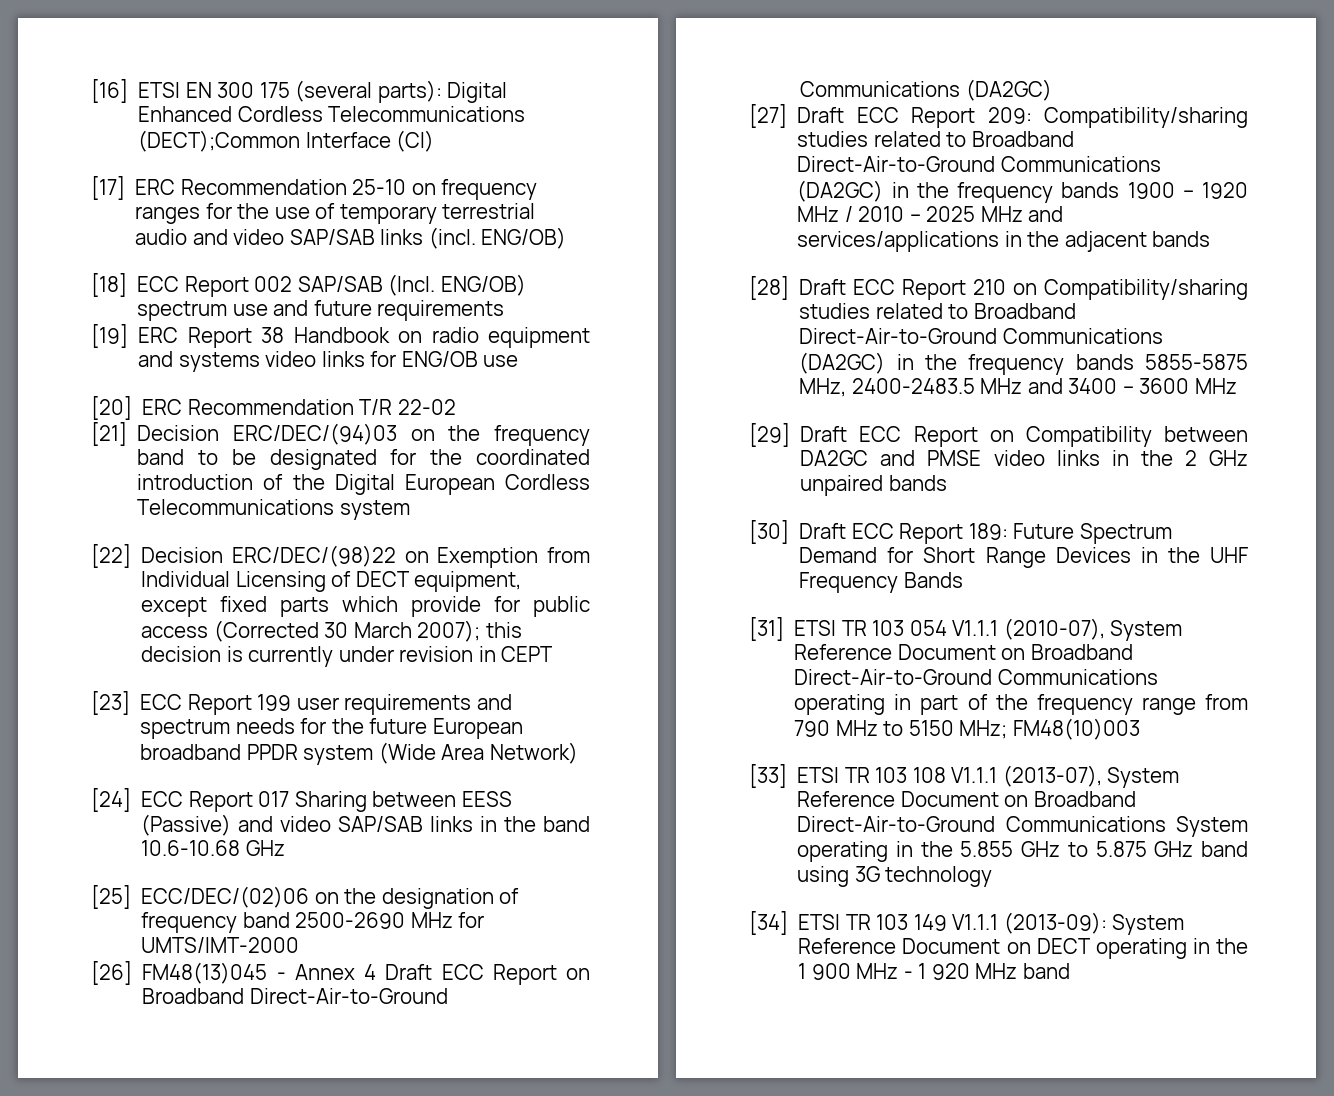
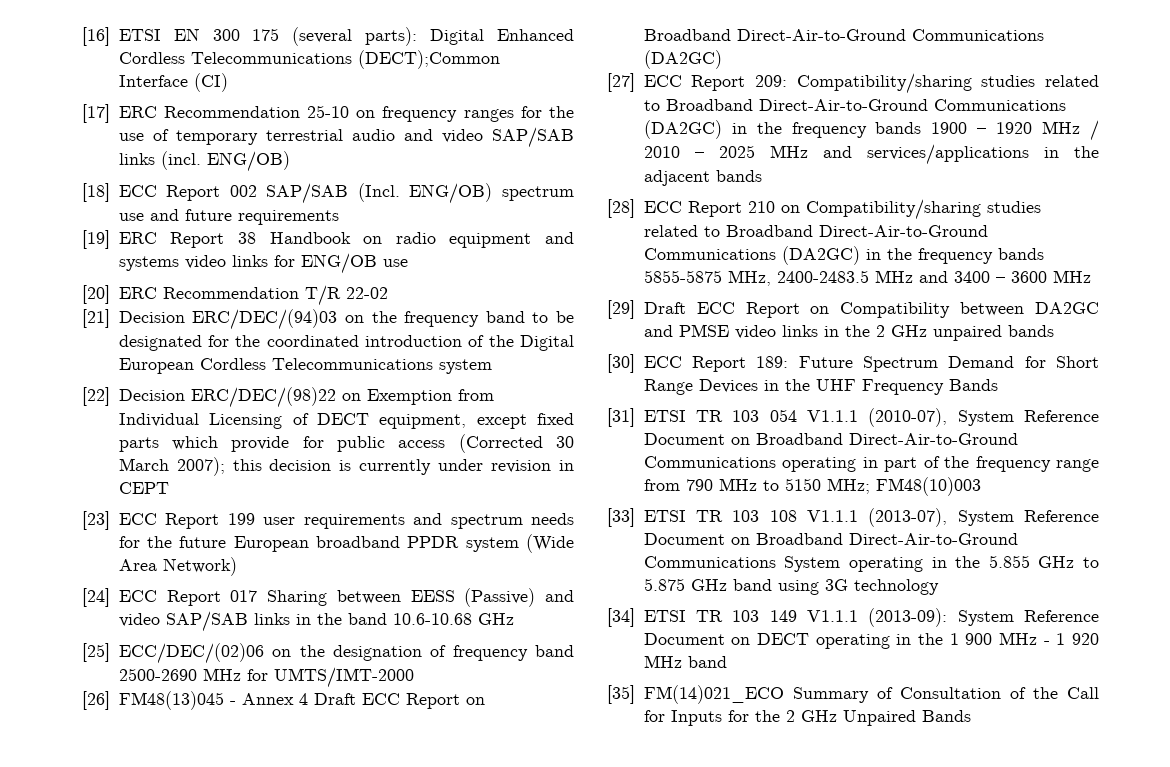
- [27] Draft ECC Report 209: Compatibility/sharing studies related to Broadband Direct-Air-to-Ground Communications (DA2GC) in the frequency bands 1900 – 1920 MHz / 2010 – 2025 MHz and services/applications in the adjacent bands
+ [27] ECC Report 209: Compatibility/sharing studies related to Broadband Direct-Air-to-Ground Communications (DA2GC) in the frequency bands 1900 – 1920 MHz / 2010 – 2025 MHz and services/applications in the adjacent bands
- [28] Draft ECC Report 210 on Compatibility/sharing studies related to Broadband Direct-Air-to-Ground Communications (DA2GC) in the frequency bands 5855-5875 MHz, 2400-2483.5 MHz and 3400 – 3600 MHz
+ [28] ECC Report 210 on Compatibility/sharing studies related to Broadband Direct-Air-to-Ground Communications (DA2GC) in the frequency bands 5855-5875 MHz, 2400-2483.5 MHz and 3400 – 3600 MHz
- [30] Draft ECC Report 189: Future Spectrum Demand for Short Range Devices in the UHF Frequency Bands
+ [30] ECC Report 189: Future Spectrum Demand for Short Range Devices in the UHF Frequency Bands
+ [35] FM(14)021_ECO Summary of Consultation of the Call for Inputs for the 2 GHz Unpaired Bands

